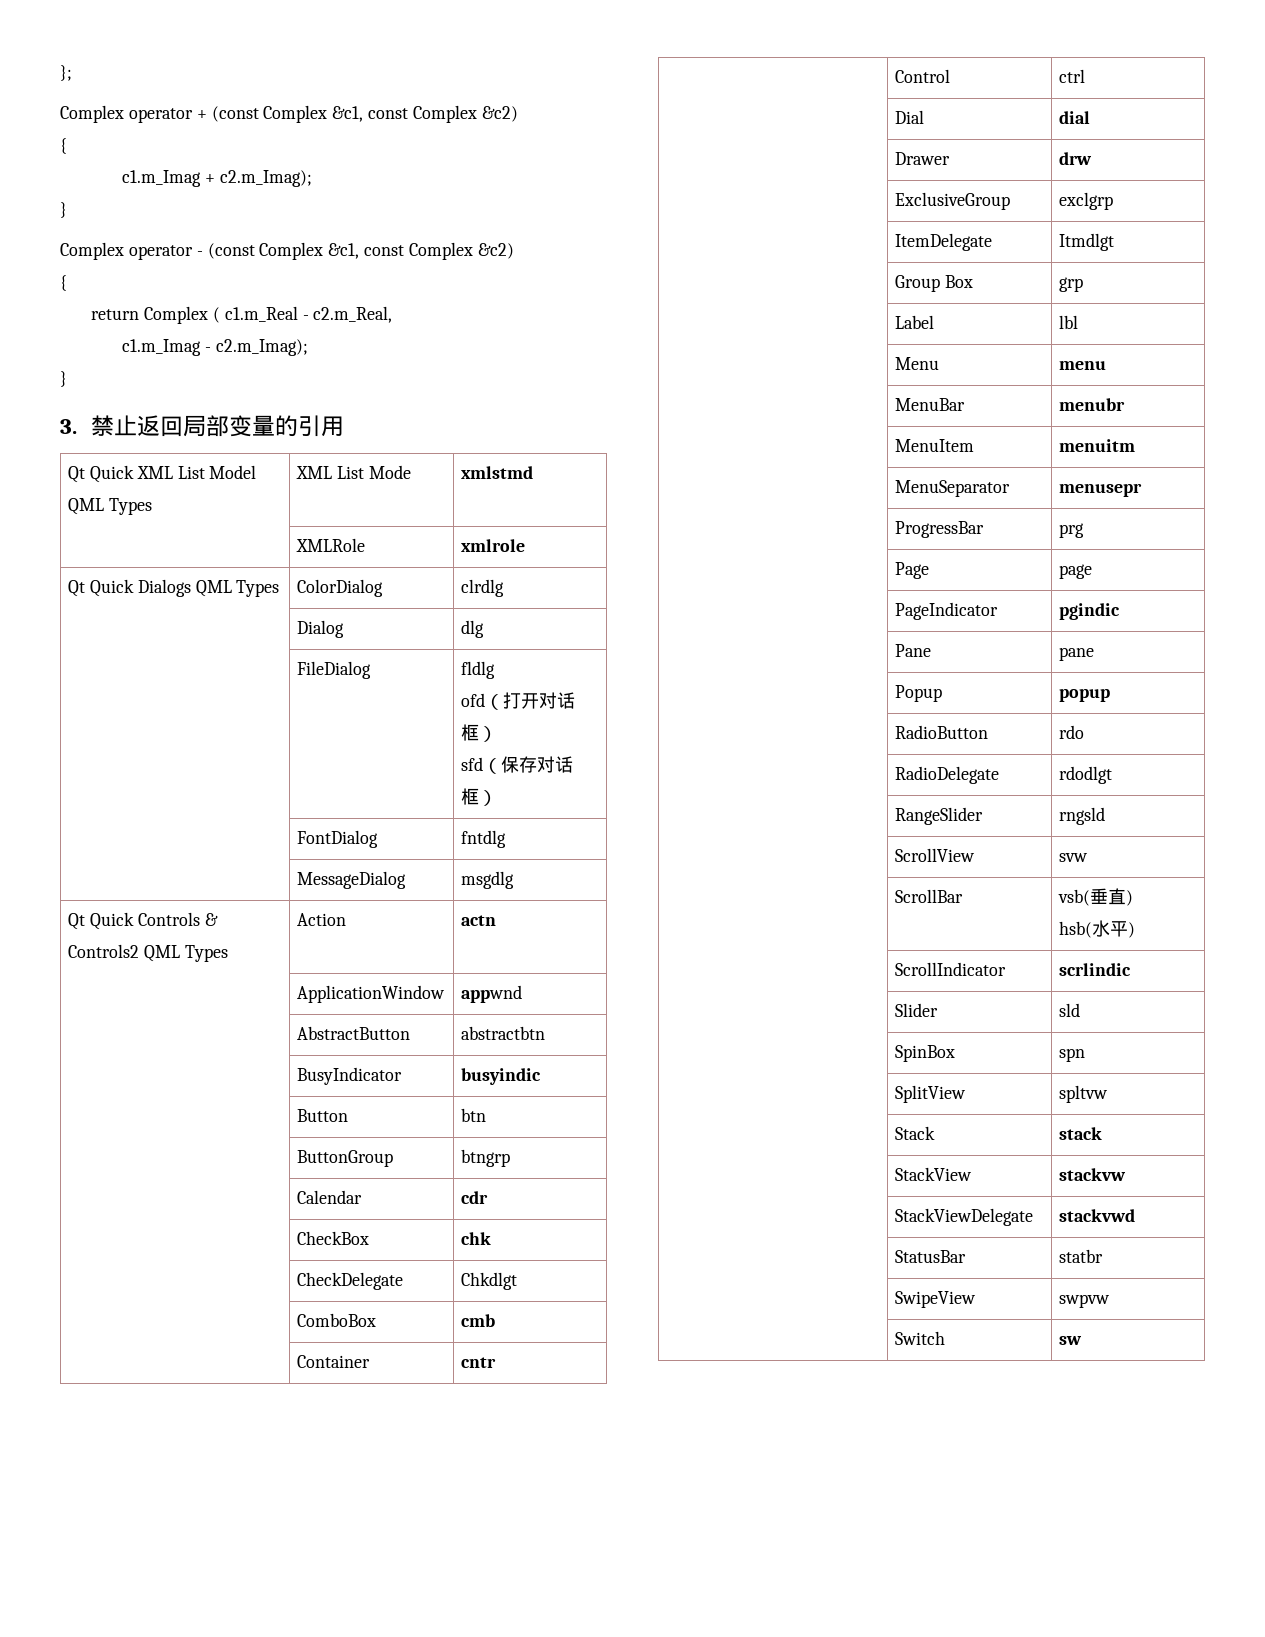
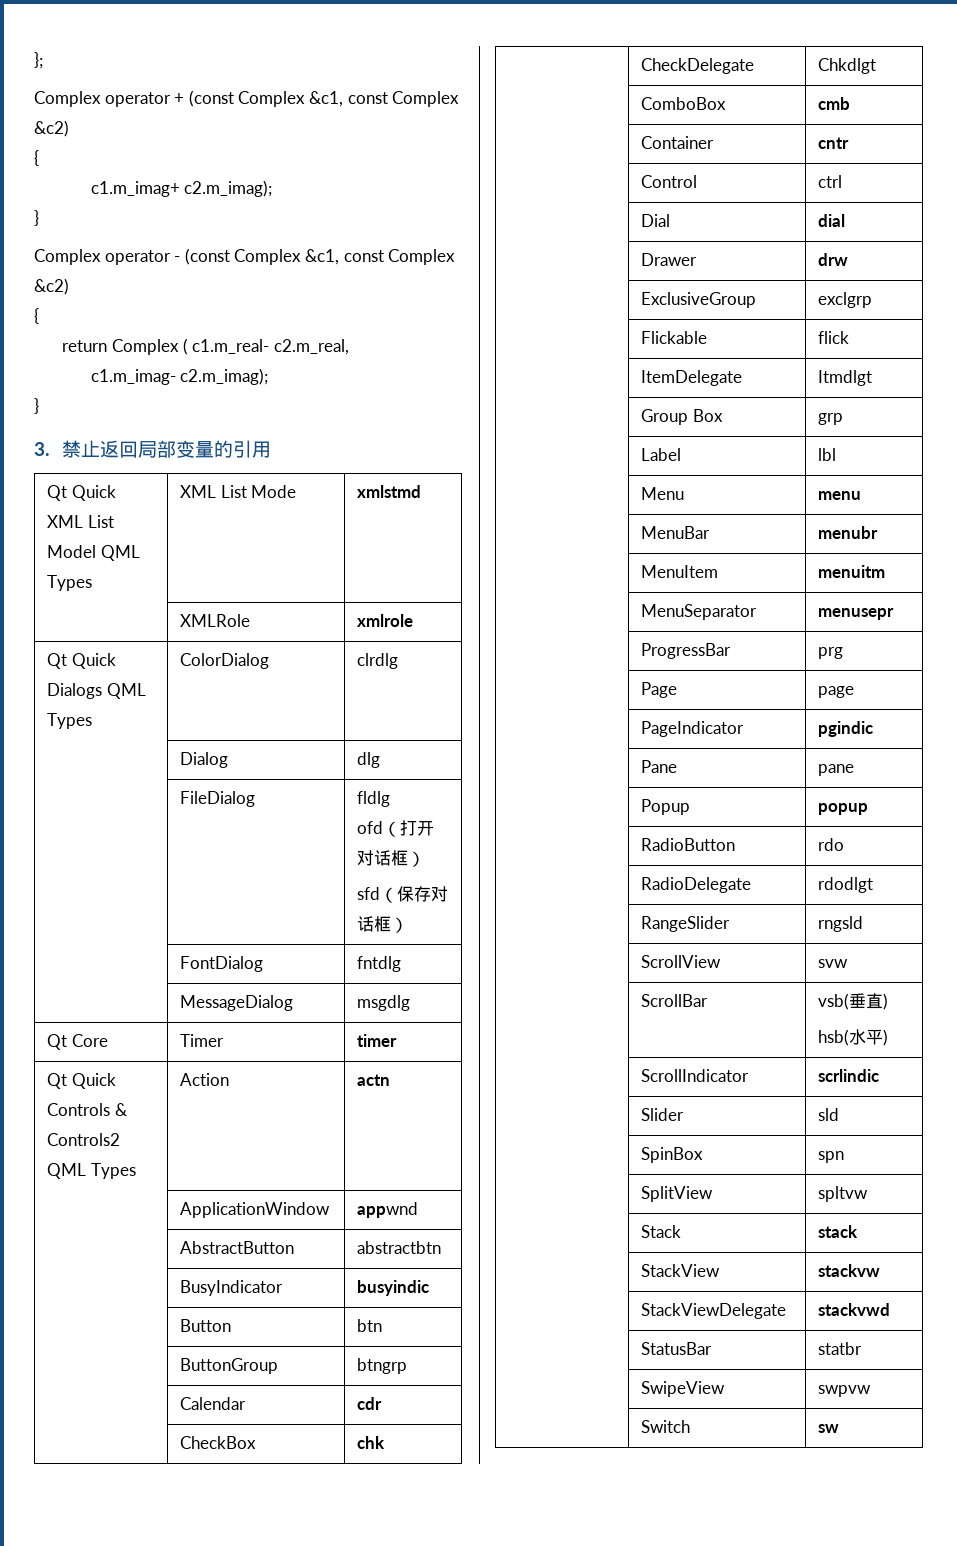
- c1.m_Imag + c2.m_Imag);
+ c1.m_imag+ c2.m_imag);
- return Complex ( c1.m_Real - c2.m_Real,
- c1.m_Imag - c2.m_Imag);
+ return Complex ( c1.m_real- c2.m_real,
+ c1.m_imag- c2.m_imag);
+ Qt Core | Timer | timer
+ | Flickable | flick

